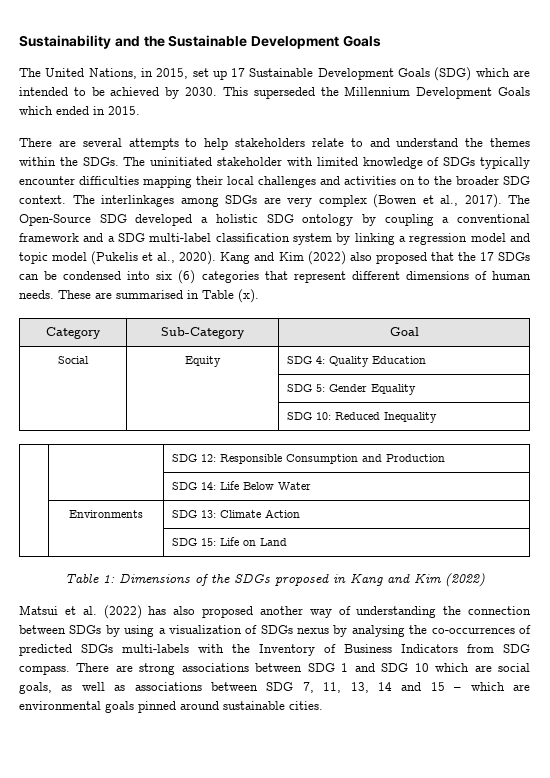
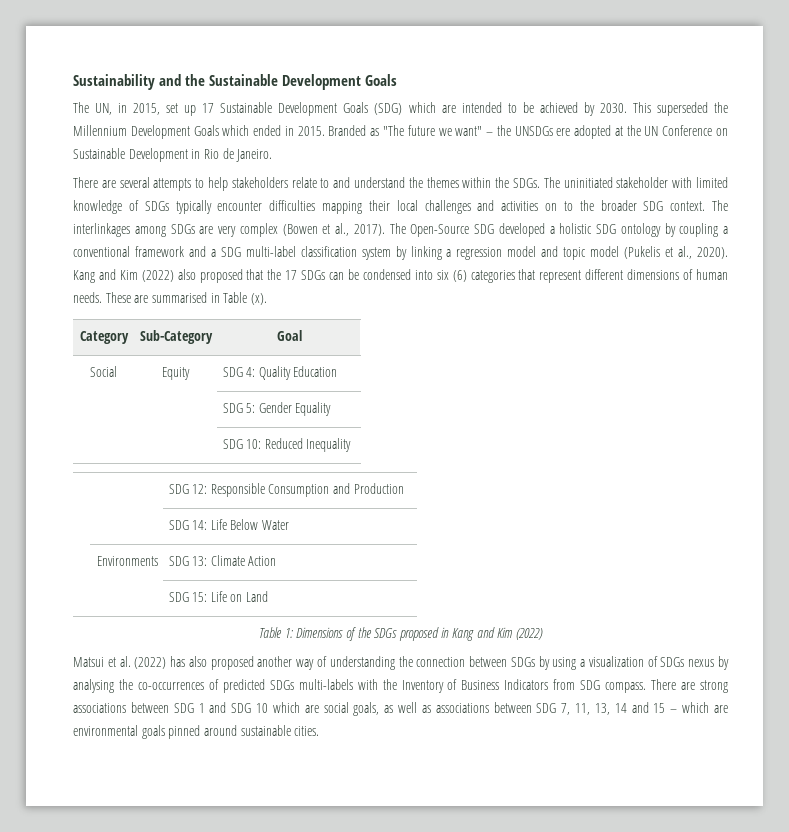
- The United Nations, in 2015, set up 17 Sustainable Development Goals (SDG) which are intended to be achieved by 2030.
+ The UN, in 2015, set up 17 Sustainable Development Goals (SDG) which are intended to be achieved by 2030.
+ Branded as "The future we want" – the UNSDGs ere adopted at the UN Conference on Sustainable Development in Rio de Janeiro.

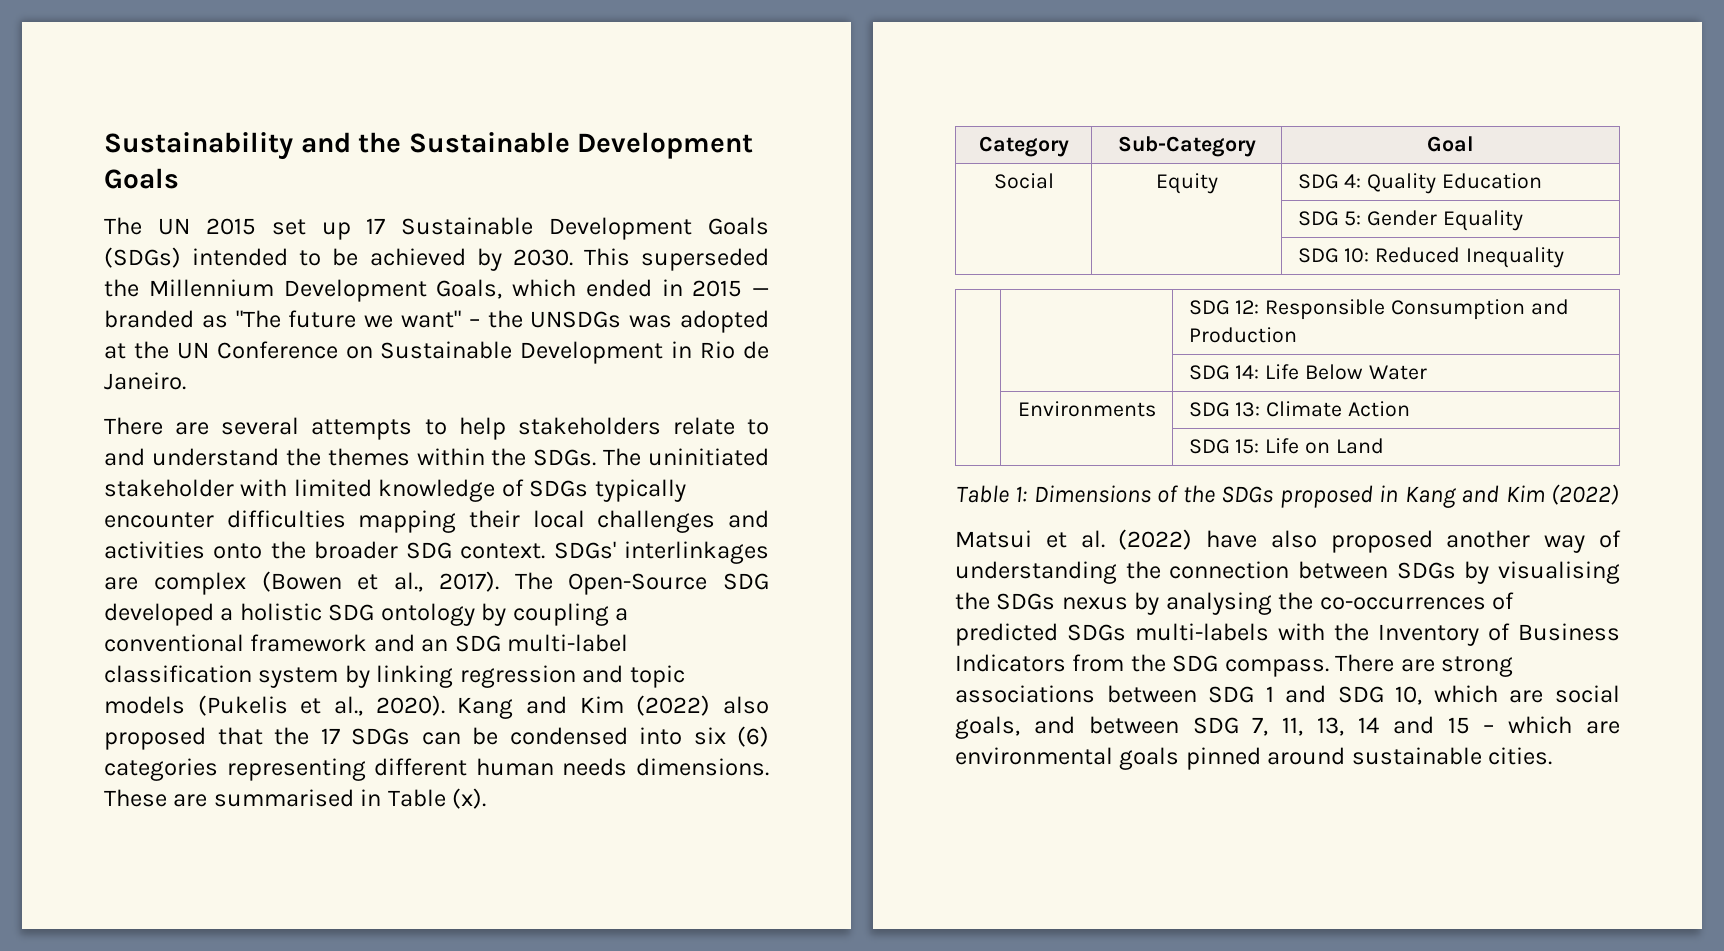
- The UN, in 2015, set up 17 Sustainable Development Goals (SDG) which are intended to be achieved by 2030.
+ The UN 2015 set up 17 Sustainable Development Goals (SDGs) intended to be achieved by 2030.
- This superseded the Millennium Development Goals which ended in 2015. Branded as "The future we want" – the UNSDGs ere adopted at the UN Conference on Sustainable Development in Rio de Janeiro.
+ This superseded the Millennium Development Goals, which ended in 2015 — branded as "The future we want" – the UNSDGs was adopted at the UN Conference on Sustainable Development in Rio de Janeiro.
- The uninitiated stakeholder with limited knowledge of SDGs typically encounter difficulties mapping their local challenges and activities on to the broader SDG context.
+ The uninitiated stakeholder with limited knowledge of SDGs typically encounter difficulties mapping their local challenges and activities onto the broader SDG context.
- The interlinkages among SDGs are very complex (Bowen et al., 2017).
+ SDGs' interlinkages are complex (Bowen et al., 2017).
- The Open-Source SDG developed a holistic SDG ontology by coupling a conventional framework and a SDG multi-label classification system by linking a regression model and topic model (Pukelis et al., 2020).
+ The Open-Source SDG developed a holistic SDG ontology by coupling a conventional framework and an SDG multi-label classification system by linking regression and topic models (Pukelis et al., 2020).
- Kang and Kim (2022) also proposed that the 17 SDGs can be condensed into six (6) categories that represent different dimensions of human needs.
+ Kang and Kim (2022) also proposed that the 17 SDGs can be condensed into six (6) categories representing different human needs dimensions.
- Matsui et al. (2022) has also proposed another way of understanding the connection between SDGs by using a visualization of SDGs nexus by analysing the co-occurrences of predicted SDGs multi-labels with the Inventory of Business Indicators from SDG compass.
+ Matsui et al. (2022) have also proposed another way of understanding the connection between SDGs by visualising the SDGs nexus by analysing the co-occurrences of predicted SDGs multi-labels with the Inventory of Business Indicators from the SDG compass.
- There are strong associations between SDG 1 and SDG 10 which are social goals, as well as associations between SDG 7, 11, 13, 14 and 15 – which are environmental goals pinned around sustainable cities.
+ There are strong associations between SDG 1 and SDG 10, which are social goals, and between SDG 7, 11, 13, 14 and 15 – which are environmental goals pinned around sustainable cities.

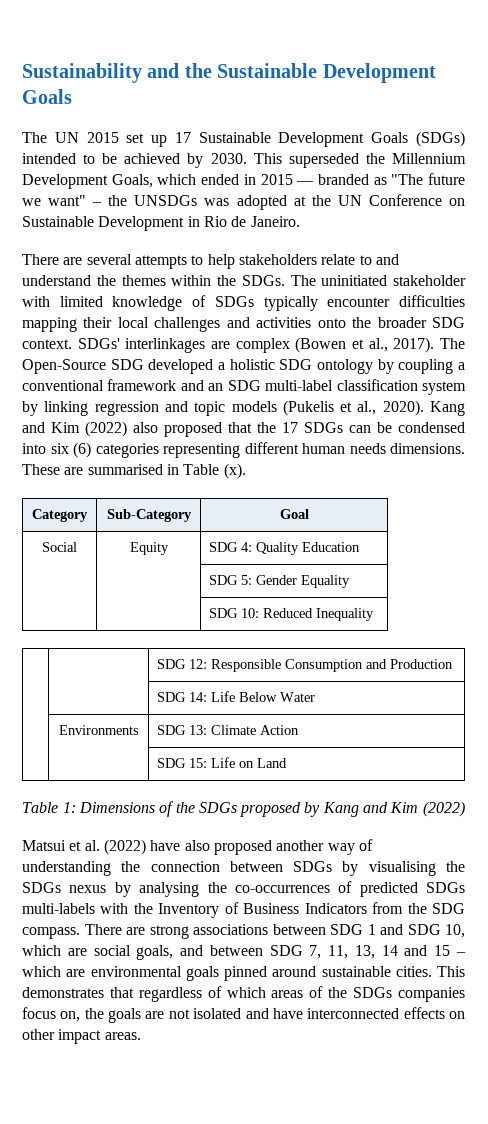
- Table 1: Dimensions of the SDGs proposed in Kang and Kim (2022)
+ Table 1: Dimensions of the SDGs proposed by Kang and Kim (2022)
+ This demonstrates that regardless of which areas of the SDGs companies focus on, the goals are not isolated and have interconnected effects on other impact areas.

